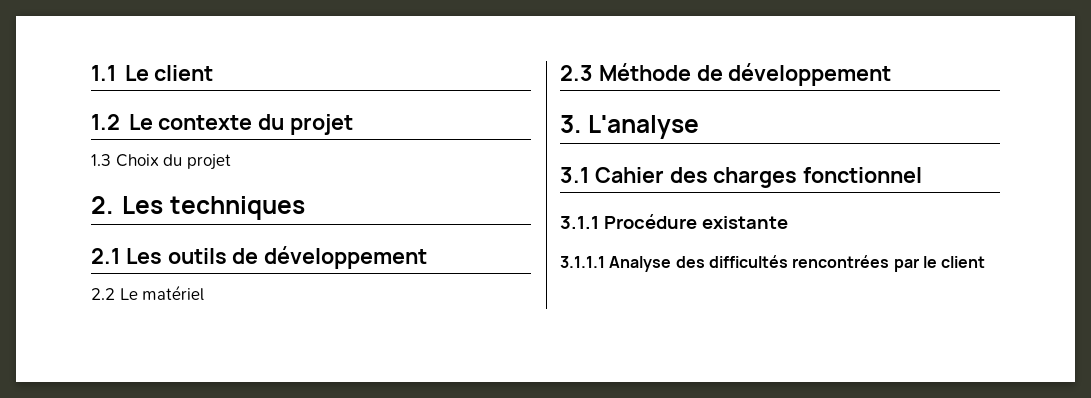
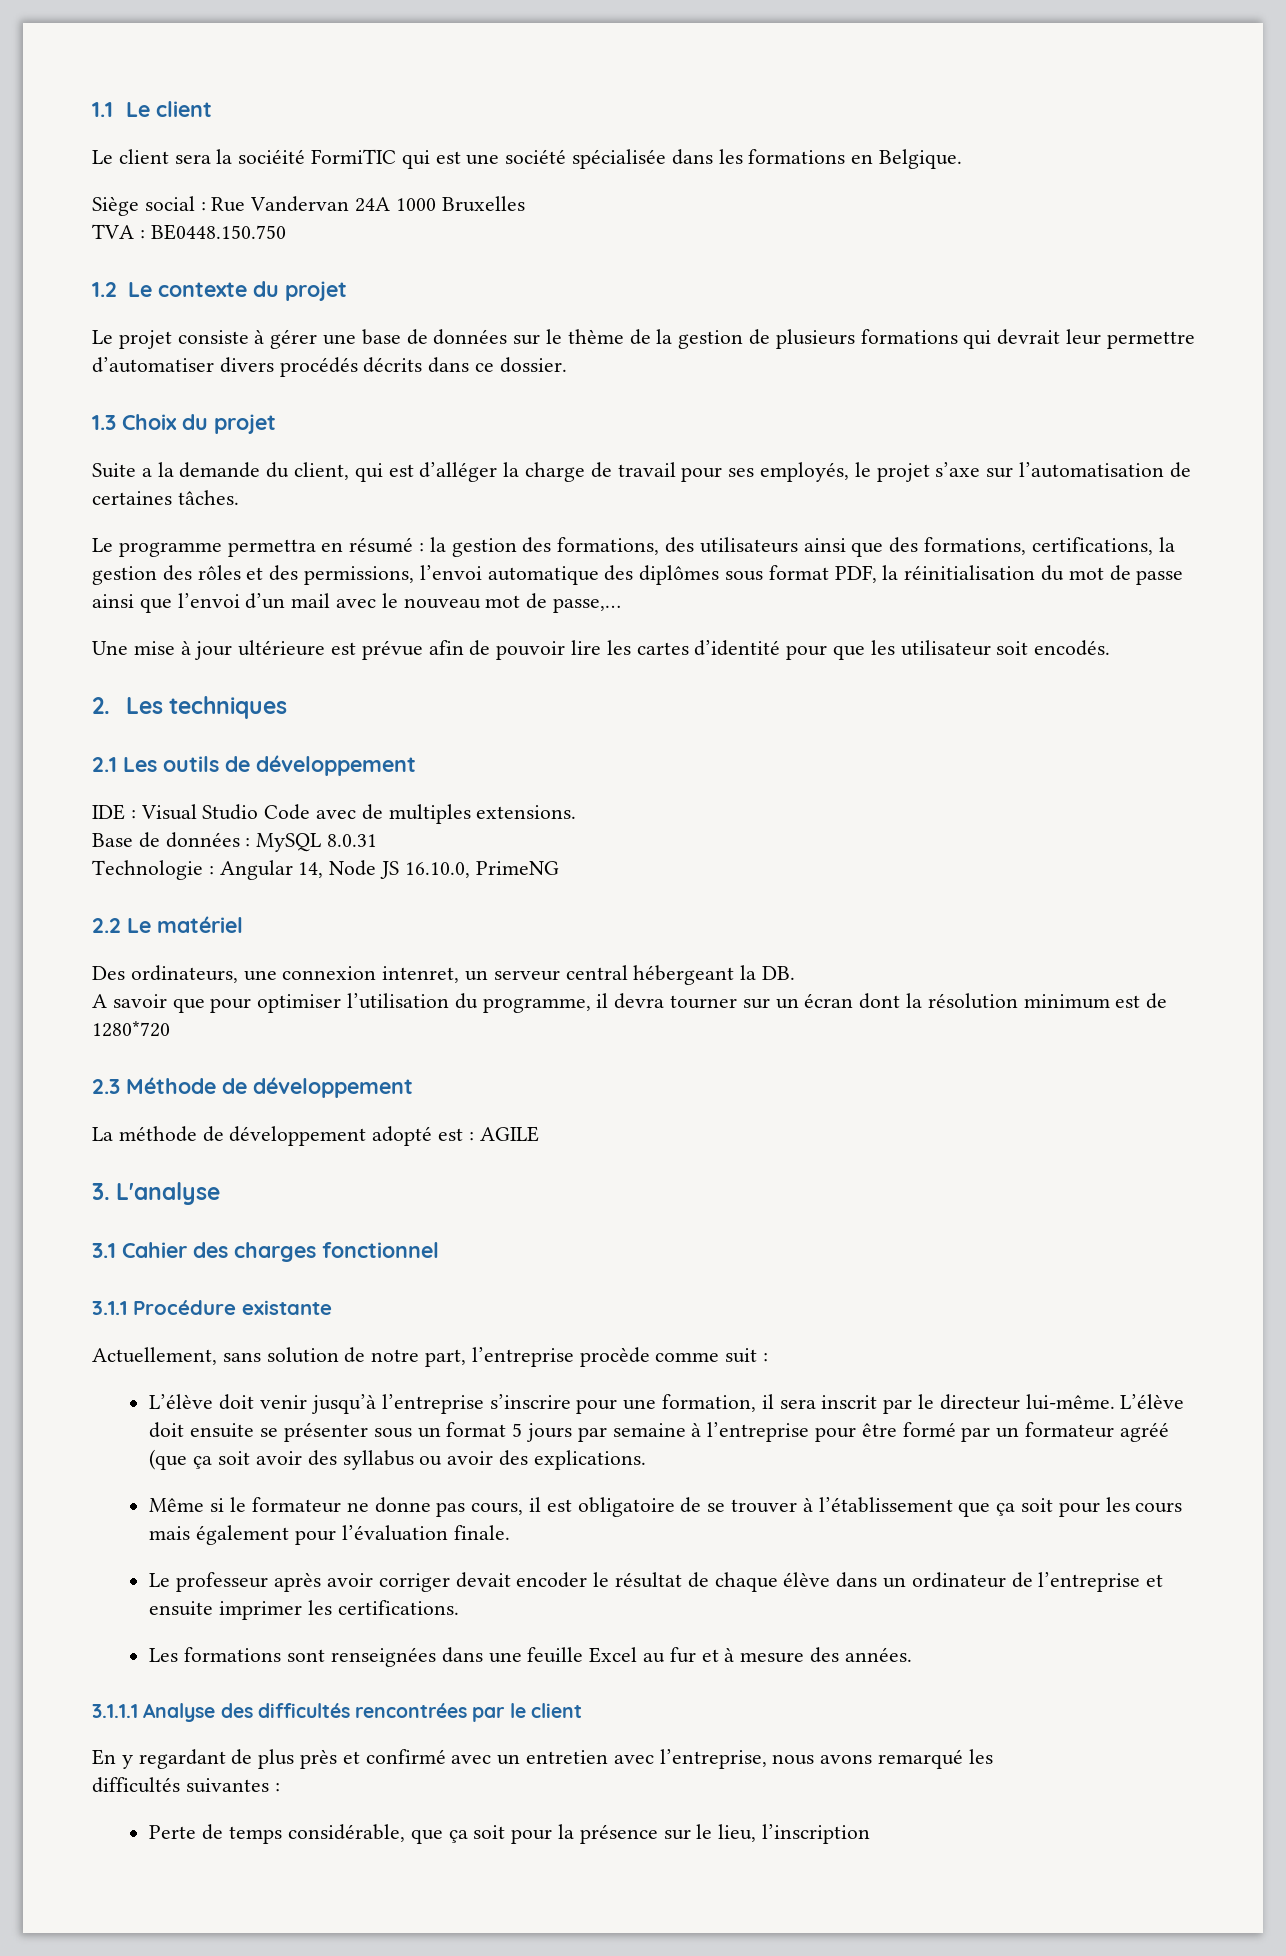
+ Le client sera la sociéité FormiTIC qui est une société spécialisée dans les formations en Belgique.
+ Siège social : Rue Vandervan 24A 1000 Bruxelles
+ TVA : BE0448.150.750
+ Le projet consiste à gérer une base de données sur le thème de la gestion de plusieurs formations qui devrait leur permettre d’automatiser divers procédés décrits dans ce dossier.
  1.3 Choix du projet
+ Suite a la demande du client, qui est d’alléger la charge de travail pour ses employés, le projet s’axe sur l’automatisation de certaines tâches.
+ Le programme permettra en résumé : la gestion des formations, des utilisateurs ainsi que des formations, certifications, la gestion des rôles et des permissions, l’envoi automatique des diplômes sous format PDF, la réinitialisation du mot de passe ainsi que l’envoi d’un mail avec le nouveau mot de passe,…
+ Une mise à jour ultérieure est prévue afin de pouvoir lire les cartes d’identité pour que les utilisateur soit encodés.
+ IDE : Visual Studio Code avec de multiples extensions.
+ Base de données : MySQL 8.0.31
+ Technologie : Angular 14, Node JS 16.10.0, PrimeNG
  2.2 Le matériel
+ Des ordinateurs, une connexion intenret, un serveur central hébergeant la DB.
+ A savoir que pour optimiser l’utilisation du programme, il devra tourner sur un écran dont la résolution minimum est de 1280*720
  2.3 Méthode de développement
+ La méthode de développement adopté est : AGILE
+ Actuellement, sans solution de notre part, l’entreprise procède comme suit :
+ L’élève doit venir jusqu’à l’entreprise s’inscrire pour une formation, il sera inscrit par le directeur lui-même. L’élève doit ensuite se présenter sous un format 5 jours par semaine à l’entreprise pour être formé par un formateur agréé (que ça soit avoir des syllabus ou avoir des explications.
+ Même si le formateur ne donne pas cours, il est obligatoire de se trouver à l’établissement que ça soit pour les cours mais également pour l’évaluation finale.
+ Le professeur après avoir corriger devait encoder le résultat de chaque élève dans un ordinateur de l’entreprise et ensuite imprimer les certifications.
+ Les formations sont renseignées dans une feuille Excel au fur et à mesure des années.
+ En y regardant de plus près et confirmé avec un entretien avec l’entreprise, nous avons remarqué les
+ difficultés suivantes :
+ Perte de temps considérable, que ça soit pour la présence sur le lieu, l’inscription

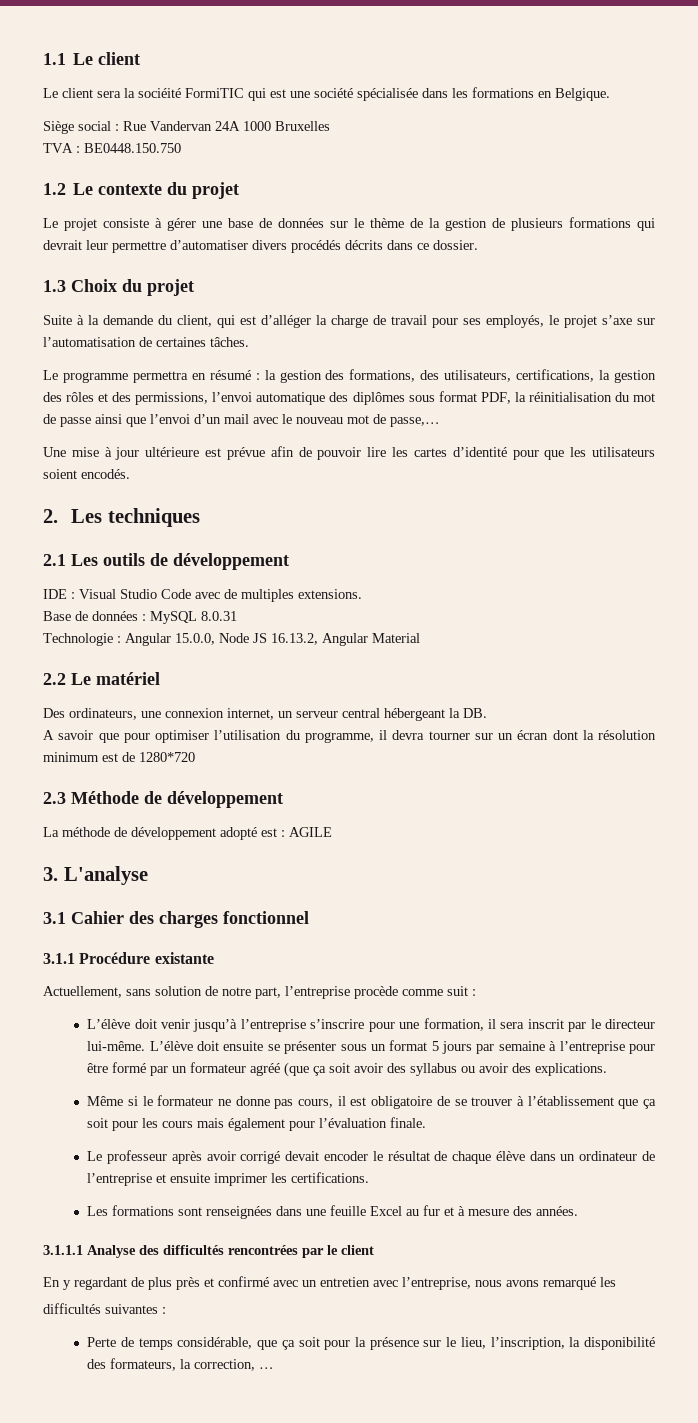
- Suite a la demande du client, qui est d’alléger la charge de travail pour ses employés, le projet s’axe sur l’automatisation de certaines tâches.
+ Suite à la demande du client, qui est d’alléger la charge de travail pour ses employés, le projet s’axe sur l’automatisation de certaines tâches.
- Le programme permettra en résumé : la gestion des formations, des utilisateurs ainsi que des formations, certifications, la gestion des rôles et des permissions, l’envoi automatique des diplômes sous format PDF, la réinitialisation du mot de passe ainsi que l’envoi d’un mail avec le nouveau mot de passe,…
+ Le programme permettra en résumé : la gestion des formations, des utilisateurs, certifications, la gestion des rôles et des permissions, l’envoi automatique des diplômes sous format PDF, la réinitialisation du mot de passe ainsi que l’envoi d’un mail avec le nouveau mot de passe,…
- Une mise à jour ultérieure est prévue afin de pouvoir lire les cartes d’identité pour que les utilisateur soit encodés.
+ Une mise à jour ultérieure est prévue afin de pouvoir lire les cartes d’identité pour que les utilisateurs soient encodés.
- Technologie : Angular 14, Node JS 16.10.0, PrimeNG
+ Technologie : Angular 15.0.0, Node JS 16.13.2, Angular Material
- Des ordinateurs, une connexion intenret, un serveur central hébergeant la DB.
+ Des ordinateurs, une connexion internet, un serveur central hébergeant la DB.
- Le professeur après avoir corriger devait encoder le résultat de chaque élève dans un ordinateur de l’entreprise et ensuite imprimer les certifications.
+ Le professeur après avoir corrigé devait encoder le résultat de chaque élève dans un ordinateur de l’entreprise et ensuite imprimer les certifications.
- Perte de temps considérable, que ça soit pour la présence sur le lieu, l’inscription
+ Perte de temps considérable, que ça soit pour la présence sur le lieu, l’inscription, la disponibilité des formateurs, la correction, …

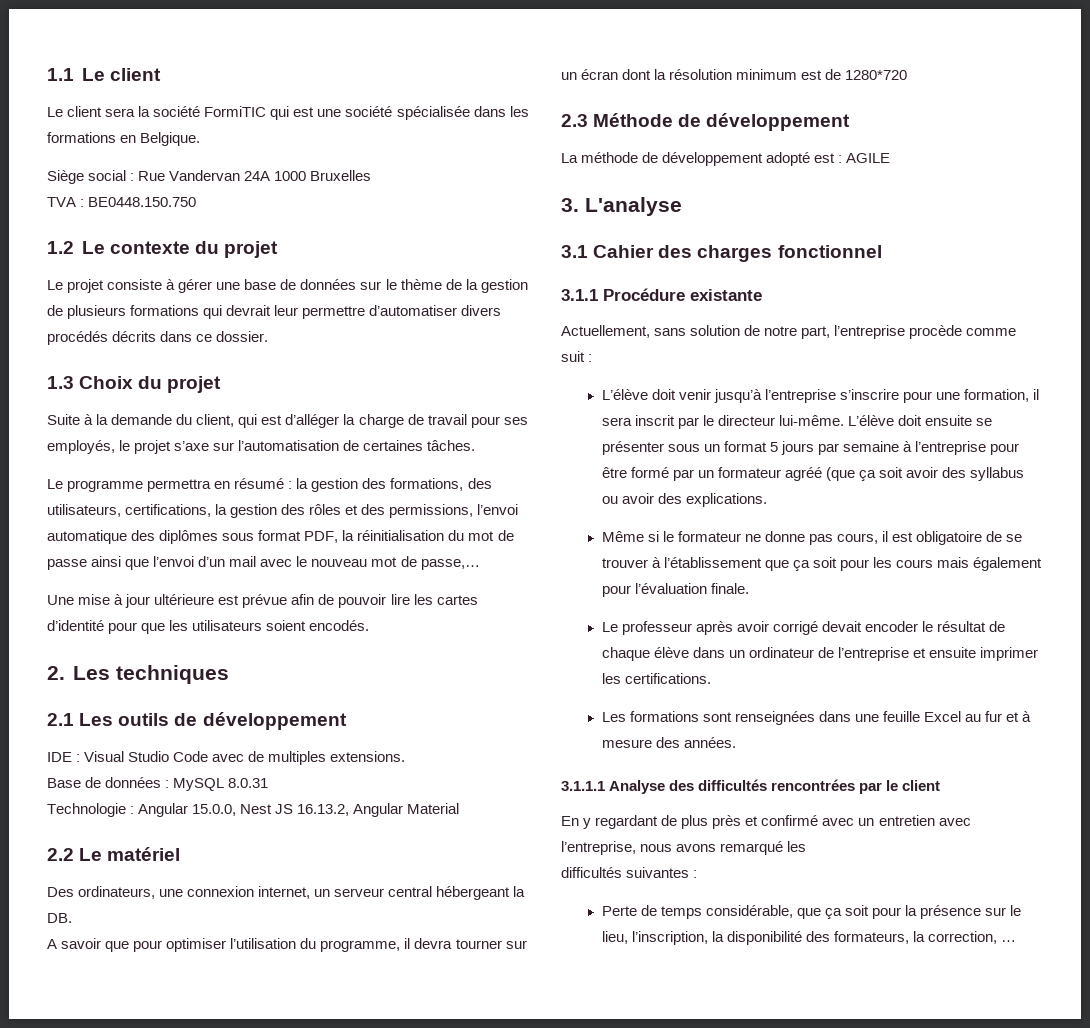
- Le client sera la sociéité FormiTIC qui est une société spécialisée dans les formations en Belgique.
+ Le client sera la société FormiTIC qui est une société spécialisée dans les formations en Belgique.
- Technologie : Angular 15.0.0, Node JS 16.13.2, Angular Material
+ Technologie : Angular 15.0.0, Nest JS 16.13.2, Angular Material

